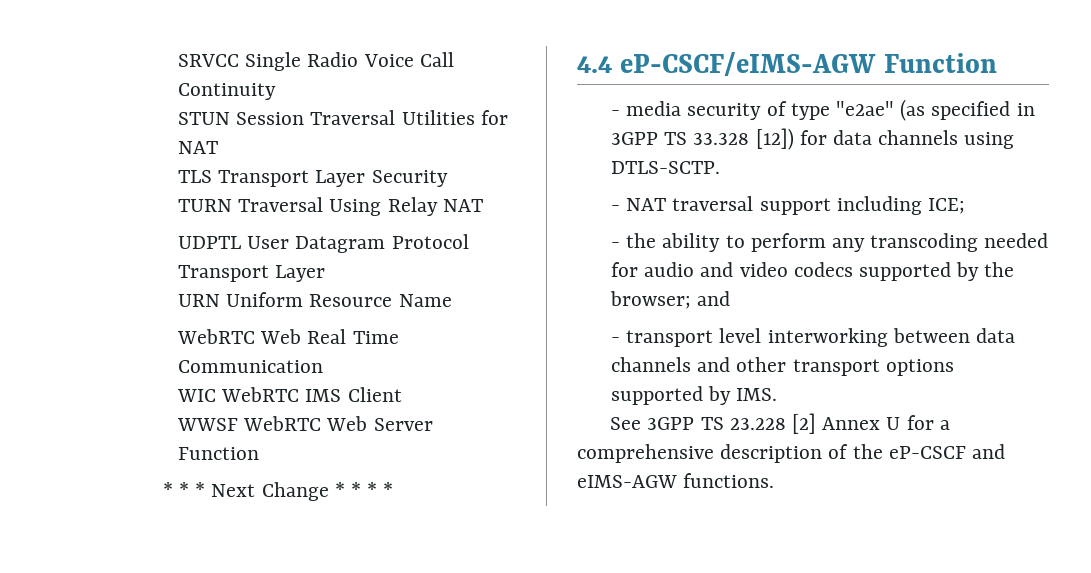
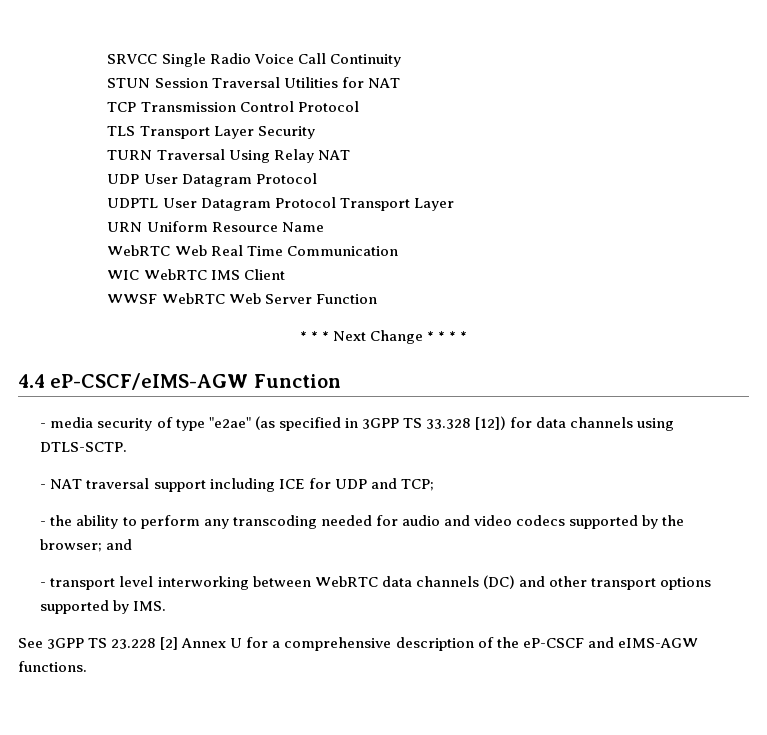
+ TCP Transmission Control Protocol
+ UDP User Datagram Protocol
- - NAT traversal support including ICE;
+ - NAT traversal support including ICE for UDP and TCP;
- - transport level interworking between data channels and other transport options supported by IMS.
+ - transport level interworking between WebRTC data channels (DC) and other transport options supported by IMS.

